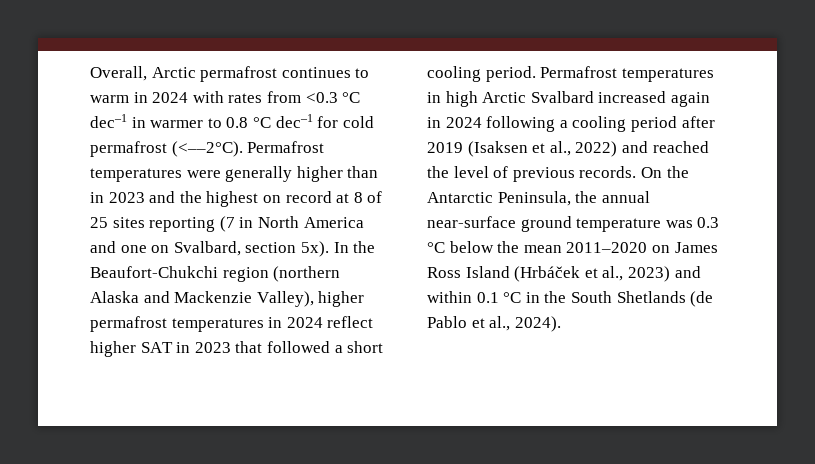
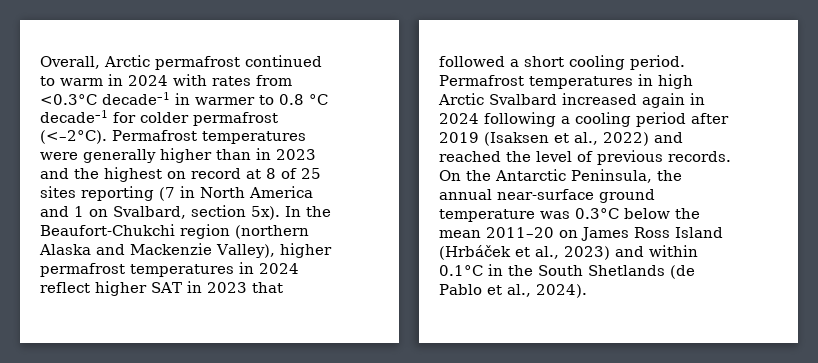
- Overall, Arctic permafrost continues to warm in 2024 with rates from <0.3 °C dec–1 in warmer to 0.8 °C dec–1 for cold permafrost (<––2°C).
+ Overall, Arctic permafrost continued to warm in 2024 with rates from <0.3°C decade–1 in warmer to 0.8 °C decade–1 for colder permafrost (<–2°C).
- Permafrost temperatures were generally higher than in 2023 and the highest on record at 8 of 25 sites reporting (7 in North America and one on Svalbard, section 5x).
+ Permafrost temperatures were generally higher than in 2023 and the highest on record at 8 of 25 sites reporting (7 in North America and 1 on Svalbard, section 5x).
- On the Antarctic Peninsula, the annual near-surface ground temperature was 0.3 °C below the mean 2011–2020 on James Ross Island (Hrbáček et al., 2023) and within 0.1 °C in the South Shetlands (de Pablo et al., 2024).
+ On the Antarctic Peninsula, the annual near-surface ground temperature was 0.3°C below the mean 2011–20 on James Ross Island (Hrbáček et al., 2023) and within 0.1°C in the South Shetlands (de Pablo et al., 2024).

